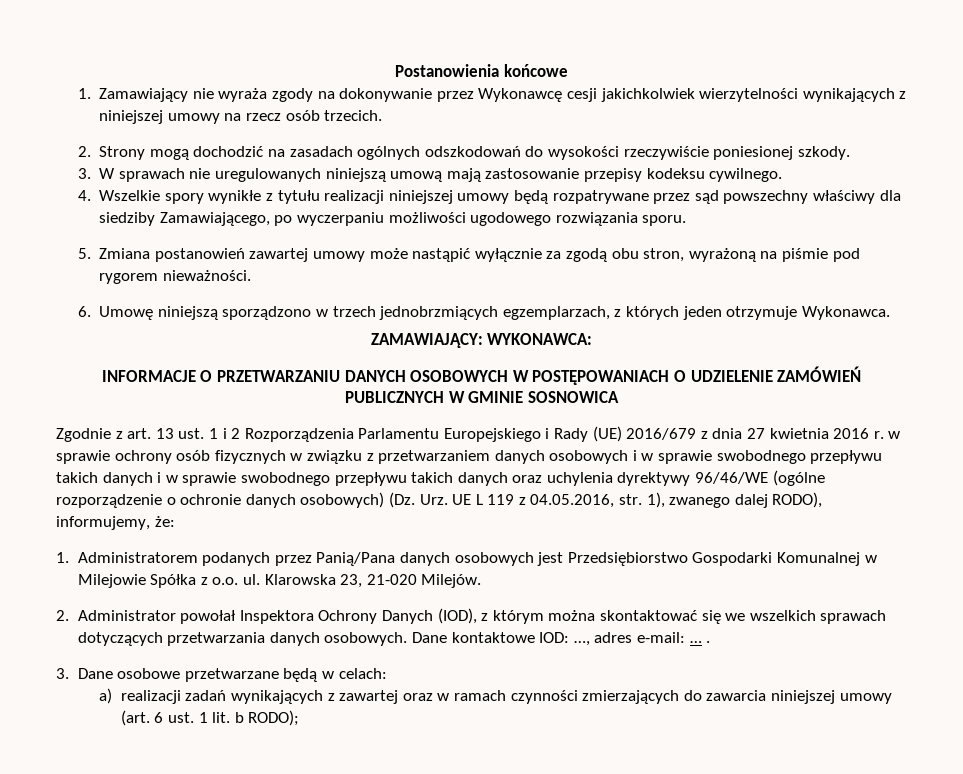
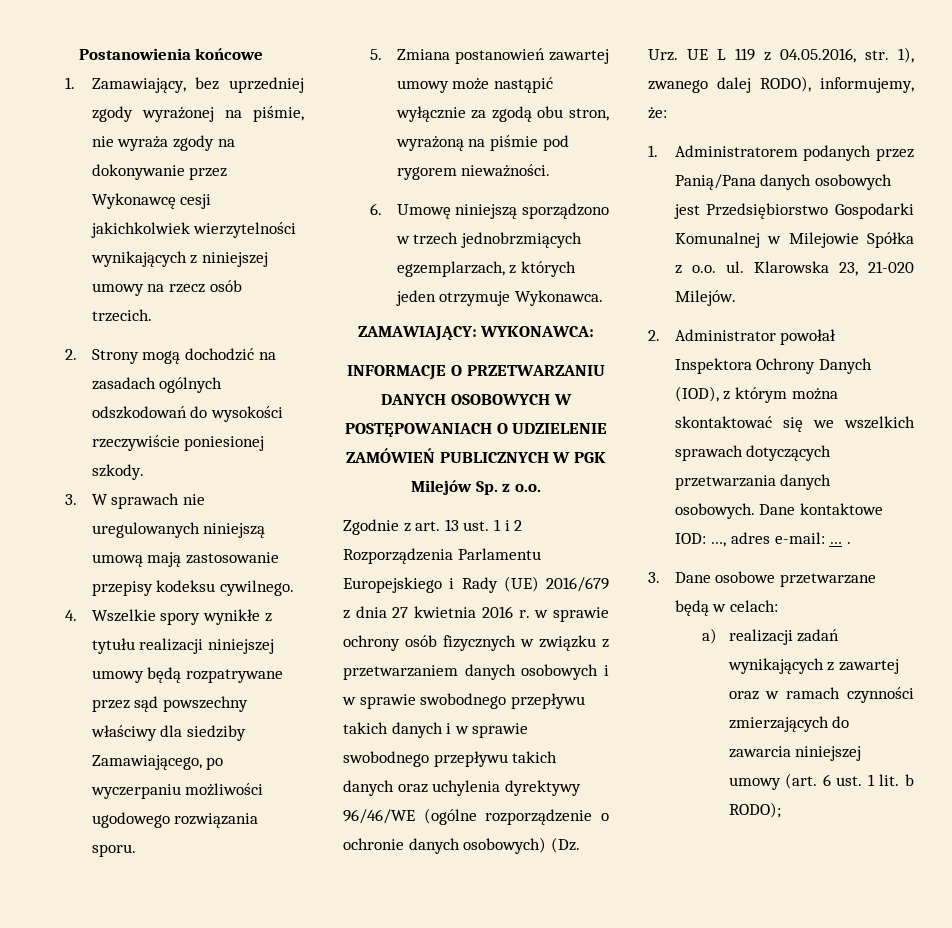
- 1. Zamawiający nie wyraża zgody na dokonywanie przez Wykonawcę cesji jakichkolwiek wierzytelności wynikających z niniejszej umowy na rzecz osób trzecich.
+ 1. Zamawiający, bez uprzedniej zgody wyrażonej na piśmie, nie wyraża zgody na dokonywanie przez Wykonawcę cesji jakichkolwiek wierzytelności wynikających z niniejszej umowy na rzecz osób trzecich.
- INFORMACJE O PRZETWARZANIU DANYCH OSOBOWYCH W POSTĘPOWANIACH O UDZIELENIE ZAMÓWIEŃ PUBLICZNYCH W GMINIE SOSNOWICA
+ INFORMACJE O PRZETWARZANIU DANYCH OSOBOWYCH W POSTĘPOWANIACH O UDZIELENIE ZAMÓWIEŃ PUBLICZNYCH W PGK Milejów Sp. z o.o.

